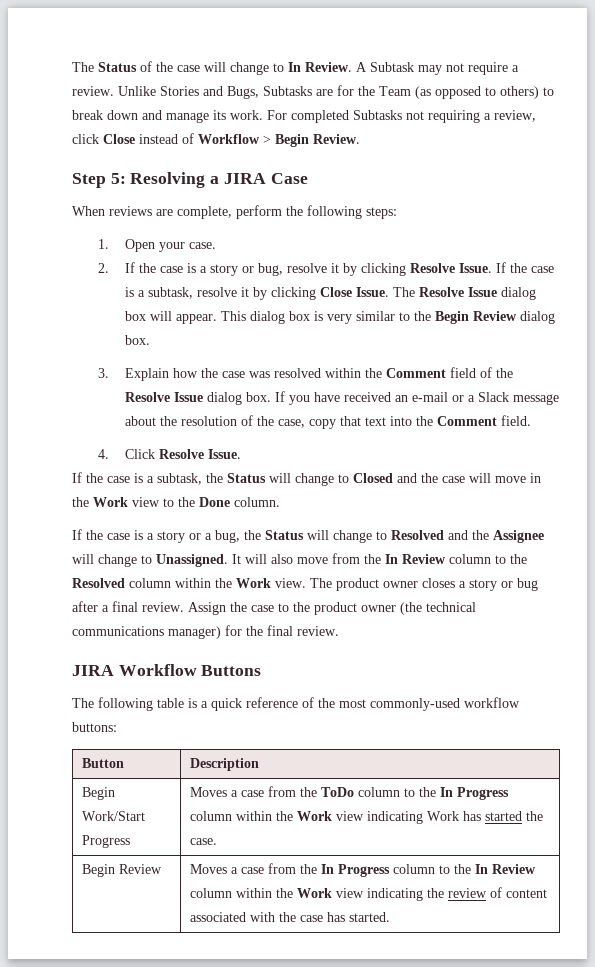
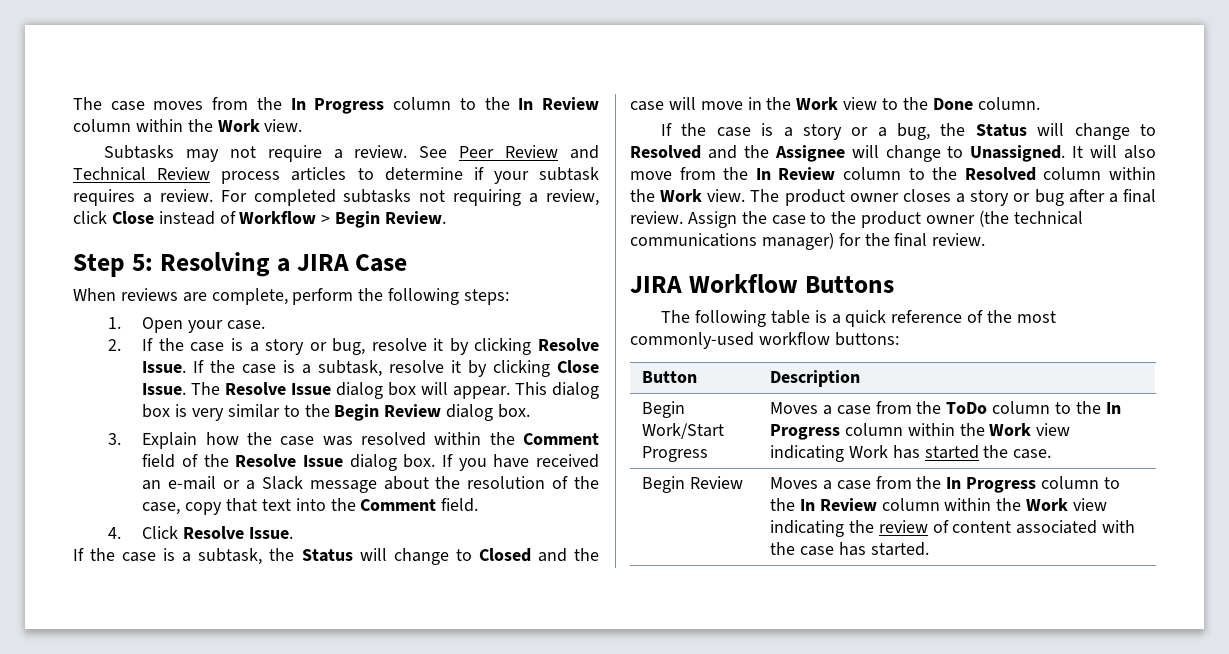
- The Status of the case will change to In Review. A Subtask may not require a review.
+ The case moves from the In Progress column to the In Review column within the Work view.
+ Subtasks may not require a review.
- Unlike Stories and Bugs, Subtasks are for the Team (as opposed to others) to break down and manage its work.
+ See Peer Review and Technical Review process articles to determine if your subtask requires a review.
- For completed Subtasks not requiring a review, click Close instead of Workflow > Begin Review.
+ For completed subtasks not requiring a review, click Close instead of Workflow > Begin Review.

